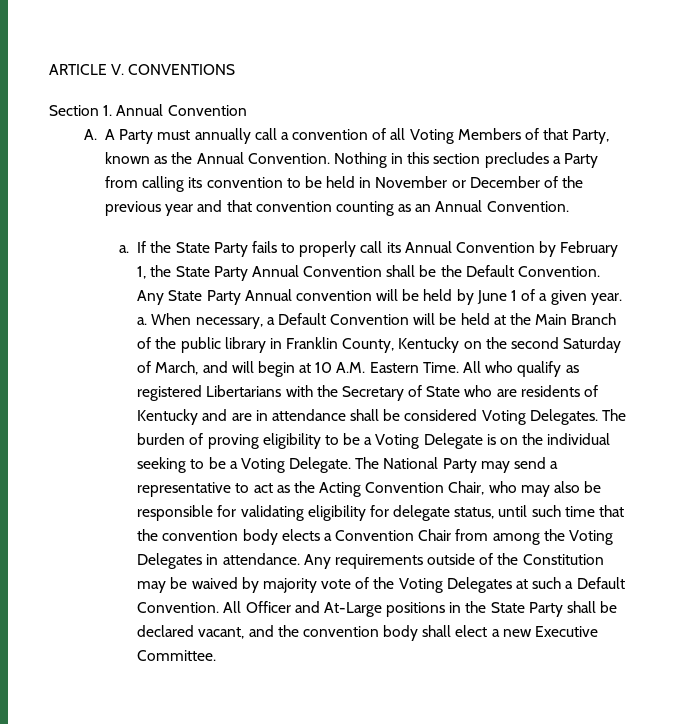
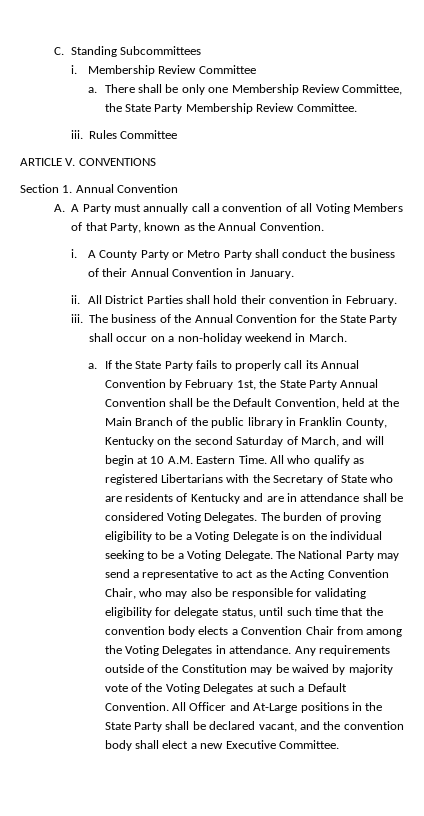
+ C. Standing Subcommittees
+ i. Membership Review Committee
+ a. There shall be only one Membership Review Committee, the State Party Membership Review Committee.
+ iii. Rules Committee
- A. A Party must annually call a convention of all Voting Members of that Party, known as the Annual Convention. Nothing in this section precludes a Party from calling its convention to be held in November or December of the previous year and that convention counting as an Annual Convention.
+ A. A Party must annually call a convention of all Voting Members of that Party, known as the Annual Convention.
+ i. A County Party or Metro Party shall conduct the business of their Annual Convention in January.
+ ii. All District Parties shall hold their convention in February.
+ iii. The business of the Annual Convention for the State Party shall occur on a non-holiday weekend in March.
- If the State Party fails to properly call its Annual Convention by February 1, the State Party Annual Convention shall be the Default Convention. Any State Party Annual convention will be held by June 1 of a given year. a. When necessary, a Default Convention will be held at the Main Branch of the public library in Franklin County, Kentucky on the second Saturday of March, and will begin at 10 A.M. Eastern Time.
+ If the State Party fails to properly call its Annual Convention by February 1st, the State Party Annual Convention shall be the Default Convention, held at the Main Branch of the public library in Franklin County, Kentucky on the second Saturday of March, and will begin at 10 A.M. Eastern Time.

